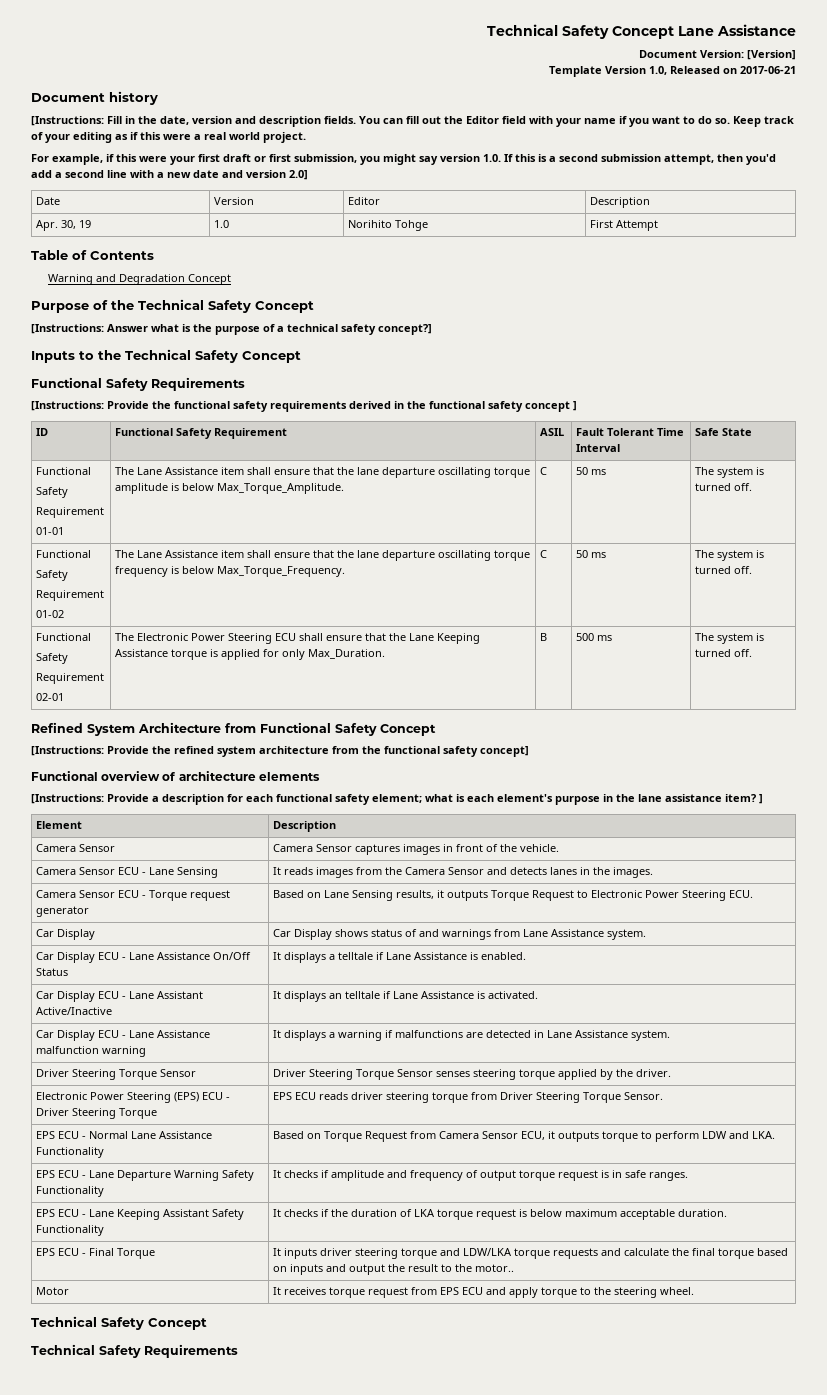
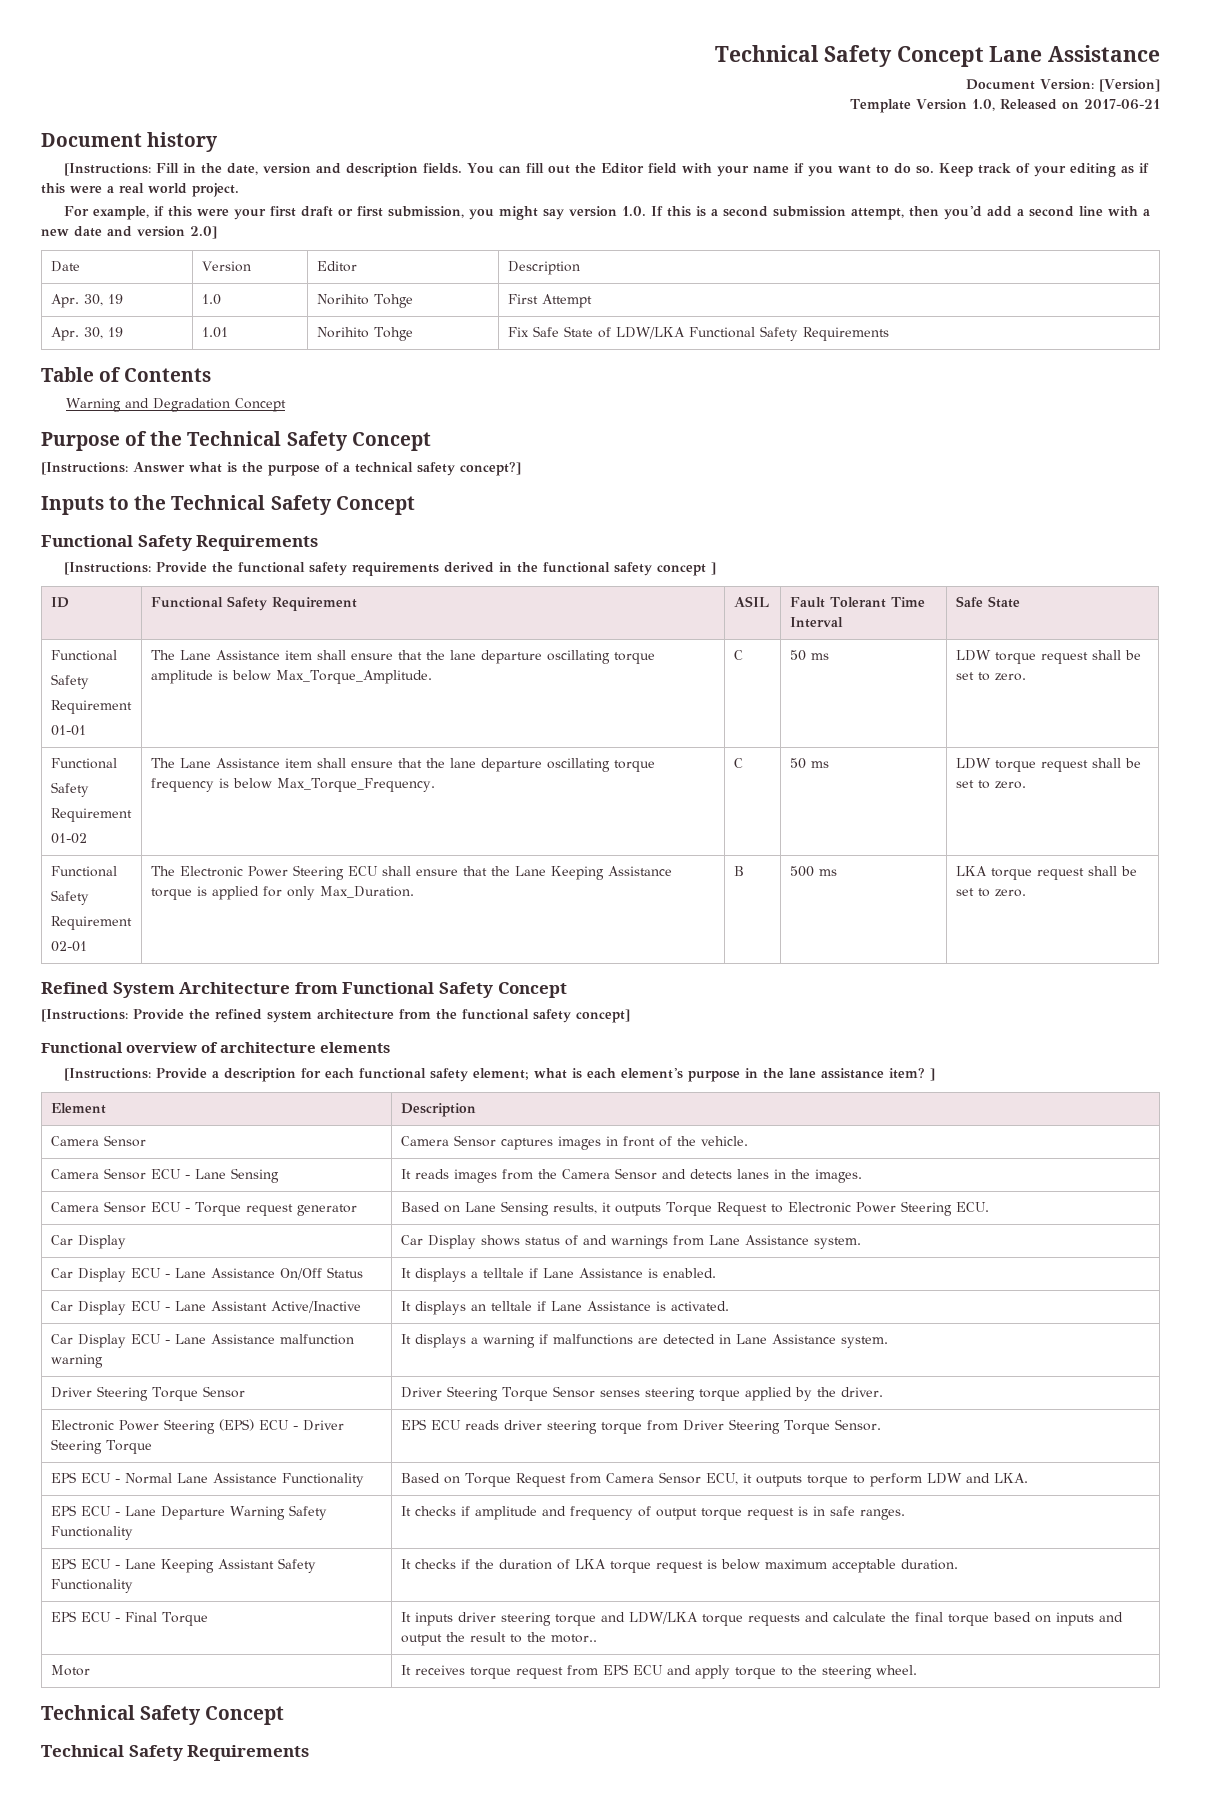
+ Apr. 30, 19 | 1.01 | Norihito Tohge | Fix Safe State of LDW/LKA Functional Safety Requirements
  ID | Functional Safety Requirement | ASIL | Fault Tolerant Time Interval | Safe State
  Functional
  Safety
  Requirement
- 01-01 | The Lane Assistance item shall ensure that the lane departure oscillating torque amplitude is below Max_Torque_Amplitude. | C | 50 ms | The system is turned off.
+ 01-01 | The Lane Assistance item shall ensure that the lane departure oscillating torque amplitude is below Max_Torque_Amplitude. | C | 50 ms | LDW torque request shall be set to zero.
  Functional
  Safety
  Requirement
- 01-02 | The Lane Assistance item shall ensure that the lane departure oscillating torque frequency is below Max_Torque_Frequency. | C | 50 ms | The system is turned off.
+ 01-02 | The Lane Assistance item shall ensure that the lane departure oscillating torque frequency is below Max_Torque_Frequency. | C | 50 ms | LDW torque request shall be set to zero.
  Functional
  Safety
  Requirement
- 02-01 | The Electronic Power Steering ECU shall ensure that the Lane Keeping Assistance torque is applied for only Max_Duration. | B | 500 ms | The system is turned off.
+ 02-01 | The Electronic Power Steering ECU shall ensure that the Lane Keeping Assistance torque is applied for only Max_Duration. | B | 500 ms | LKA torque request shall be set to zero.

